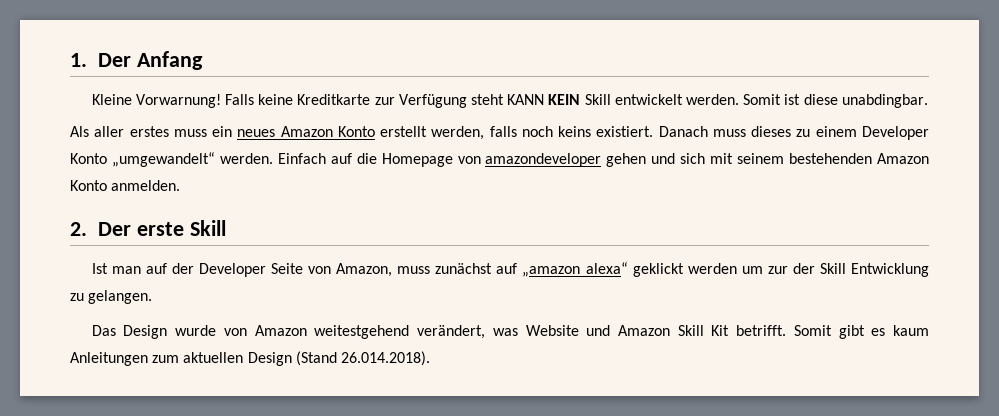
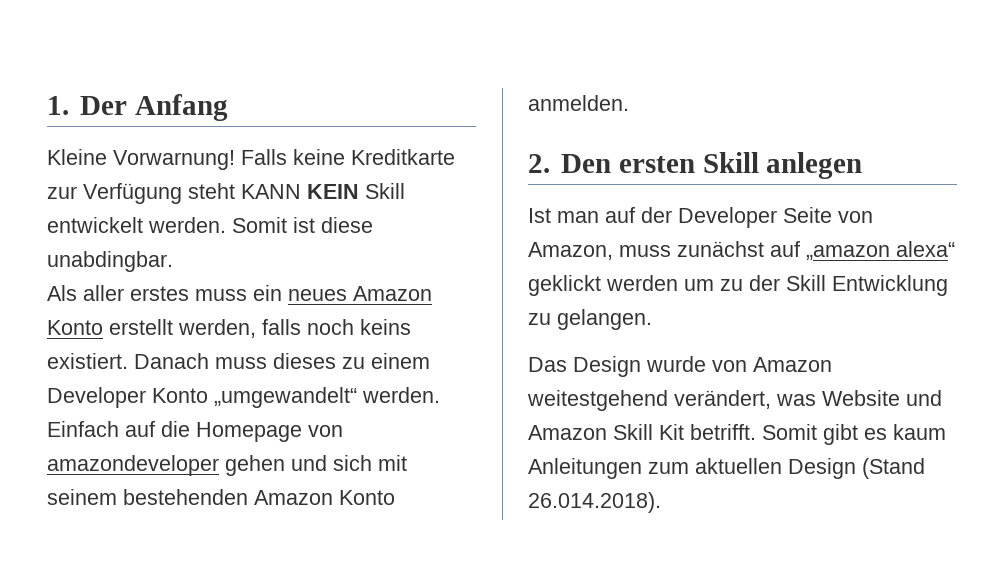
- 2. Der erste Skill
+ 2. Den ersten Skill anlegen
- Ist man auf der Developer Seite von Amazon, muss zunächst auf „amazon alexa“ geklickt werden um zur der Skill Entwicklung zu gelangen.
+ Ist man auf der Developer Seite von Amazon, muss zunächst auf „amazon alexa“ geklickt werden um zu der Skill Entwicklung zu gelangen.

